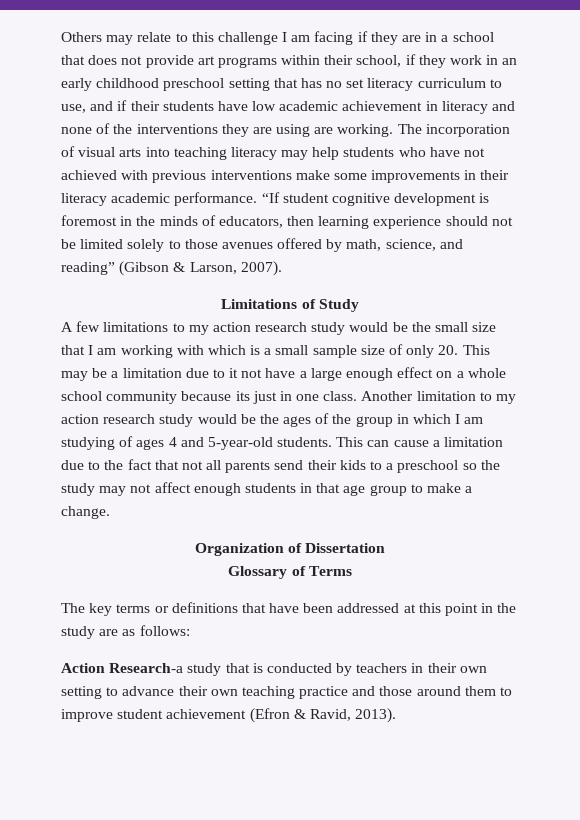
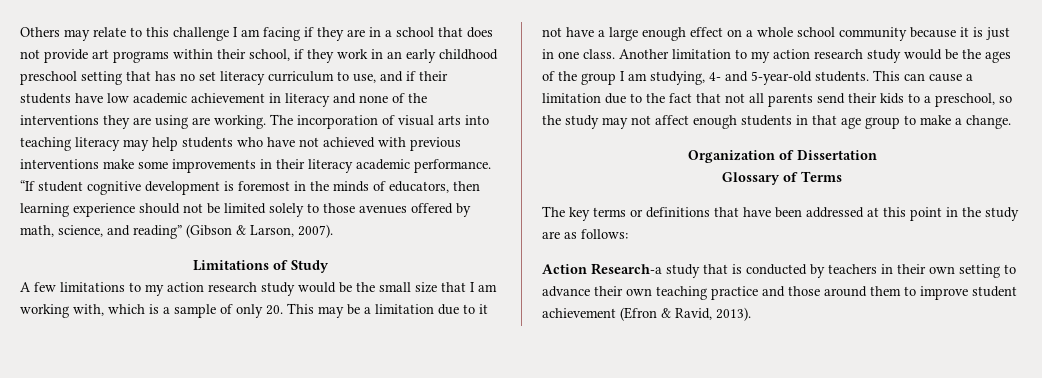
- A few limitations to my action research study would be the small size that I am working with which is a small sample size of only 20. This may be a limitation due to it not have a large enough effect on a whole school community because its just in one class.
+ A few limitations to my action research study would be the small size that I am working with, which is a sample of only 20. This may be a limitation due to it not have a large enough effect on a whole school community because it is just in one class.
- Another limitation to my action research study would be the ages of the group in which I am studying of ages 4 and 5-year-old students.
+ Another limitation to my action research study would be the ages of the group I am studying, 4- and 5-year-old students.
- This can cause a limitation due to the fact that not all parents send their kids to a preschool so the study may not affect enough students in that age group to make a change.
+ This can cause a limitation due to the fact that not all parents send their kids to a preschool, so the study may not affect enough students in that age group to make a change.

